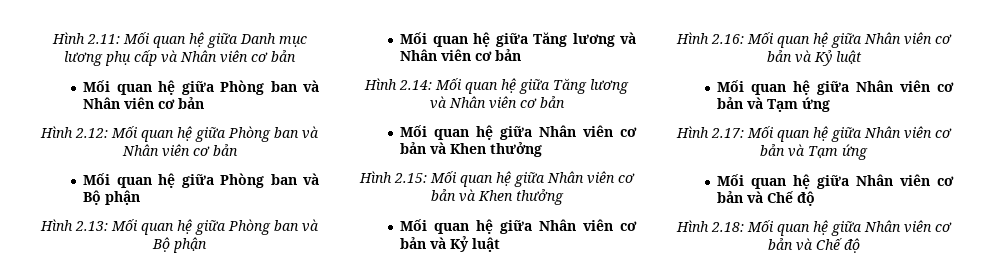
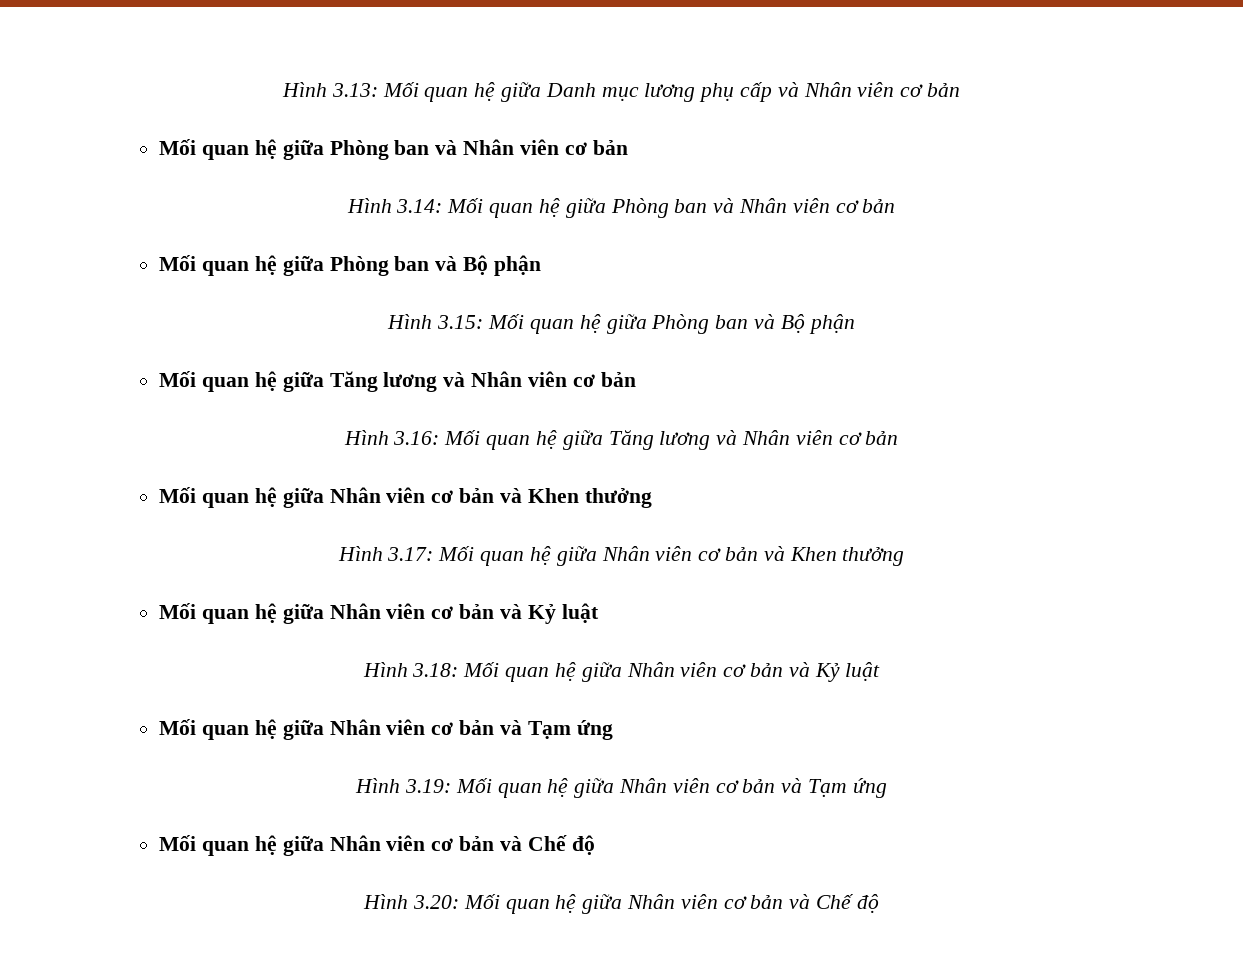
- Hình 2.11: Mối quan hệ giữa Danh mục lương phụ cấp và Nhân viên cơ bản
+ Hình 3.13: Mối quan hệ giữa Danh mục lương phụ cấp và Nhân viên cơ bản
- Hình 2.12: Mối quan hệ giữa Phòng ban và Nhân viên cơ bản
+ Hình 3.14: Mối quan hệ giữa Phòng ban và Nhân viên cơ bản
- Hình 2.13: Mối quan hệ giữa Phòng ban và Bộ phận
+ Hình 3.15: Mối quan hệ giữa Phòng ban và Bộ phận
- Hình 2.14: Mối quan hệ giữa Tăng lương và Nhân viên cơ bản
+ Hình 3.16: Mối quan hệ giữa Tăng lương và Nhân viên cơ bản
- Hình 2.15: Mối quan hệ giữa Nhân viên cơ bản và Khen thưởng
+ Hình 3.17: Mối quan hệ giữa Nhân viên cơ bản và Khen thưởng
- Hình 2.16: Mối quan hệ giữa Nhân viên cơ bản và Kỷ luật
+ Hình 3.18: Mối quan hệ giữa Nhân viên cơ bản và Kỷ luật
- Hình 2.17: Mối quan hệ giữa Nhân viên cơ bản và Tạm ứng
+ Hình 3.19: Mối quan hệ giữa Nhân viên cơ bản và Tạm ứng
- Hình 2.18: Mối quan hệ giữa Nhân viên cơ bản và Chế độ
+ Hình 3.20: Mối quan hệ giữa Nhân viên cơ bản và Chế độ

